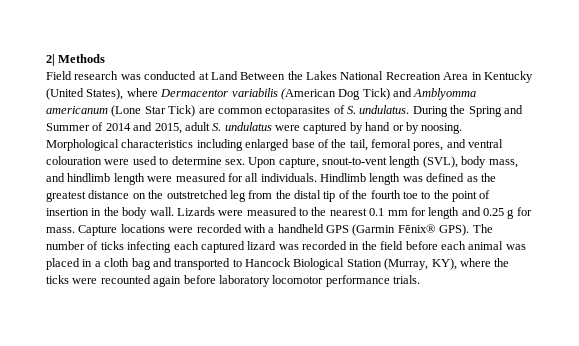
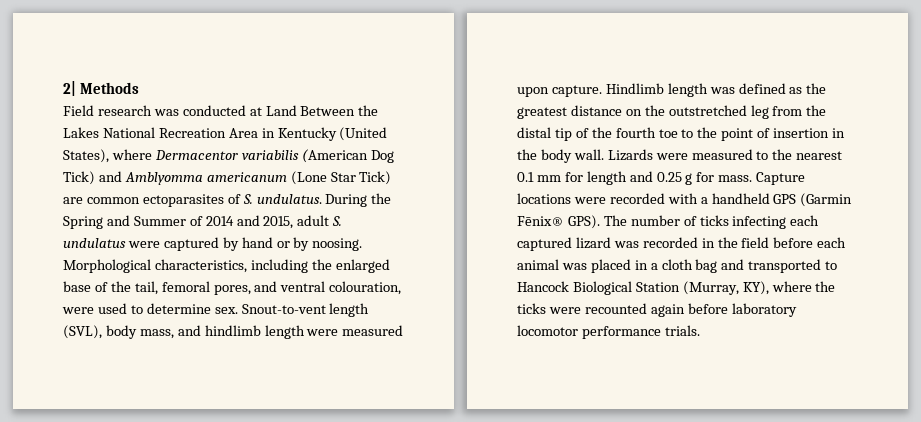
- Morphological characteristics including enlarged base of the tail, femoral pores, and ventral colouration were used to determine sex.
+ Morphological characteristics, including the enlarged base of the tail, femoral pores, and ventral colouration, were used to determine sex.
- Upon capture, snout-to-vent length (SVL), body mass, and hindlimb length were measured for all individuals.
+ Snout-to-vent length (SVL), body mass, and hindlimb length were measured upon capture.

